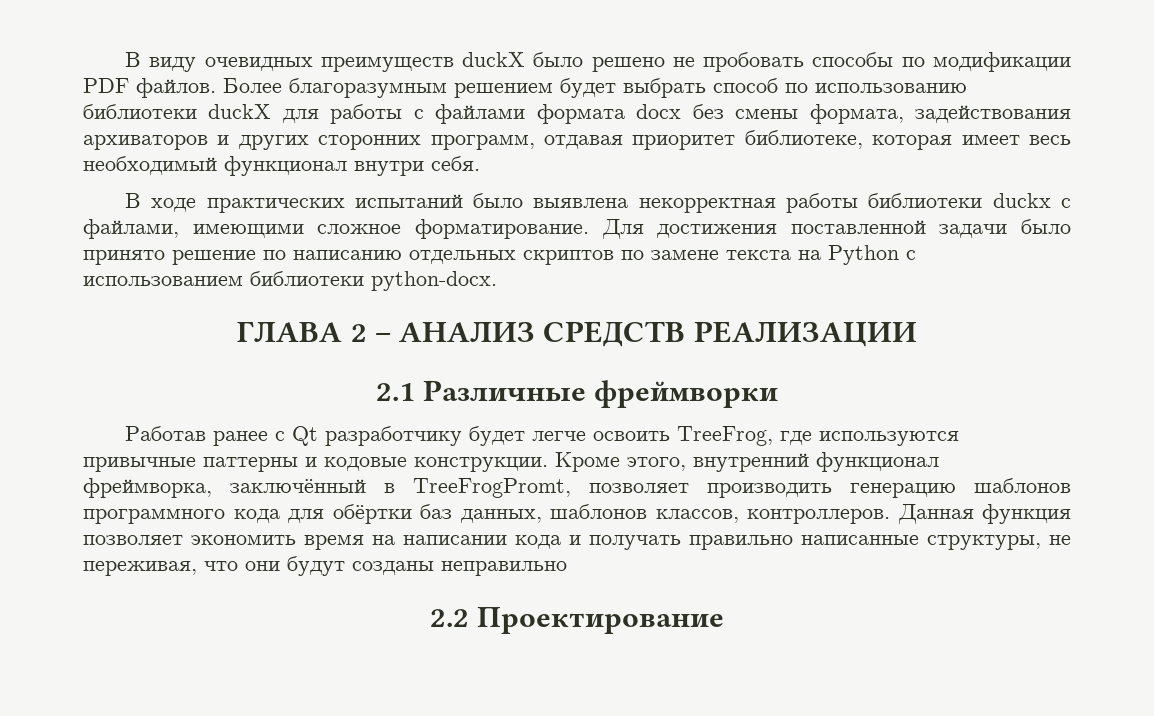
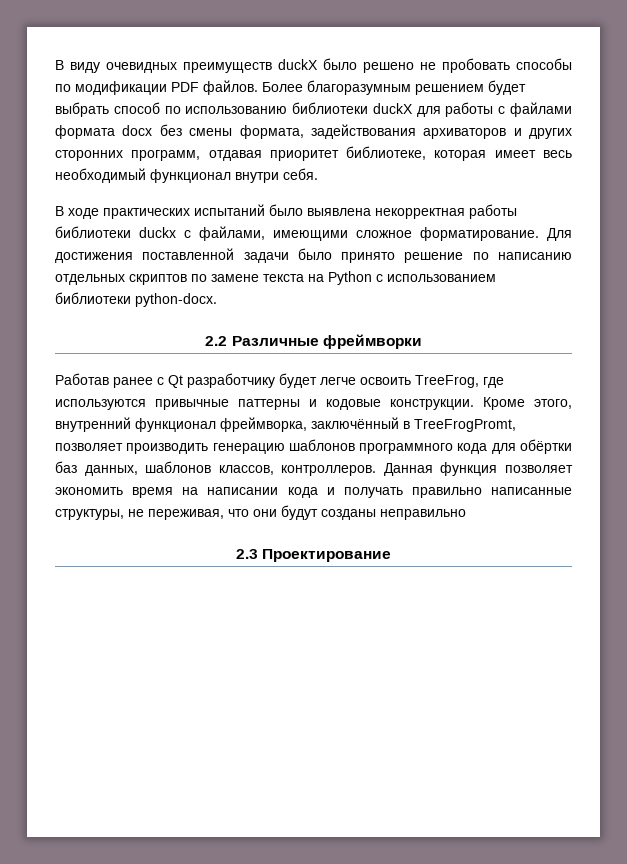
- ГЛАВА 2 – АНАЛИЗ СРЕДСТВ РЕАЛИЗАЦИИ
- 2.1 Различные фреймворки
+ 2.2 Различные фреймворки
- 2.2 Проектирование
+ 2.3 Проектирование

